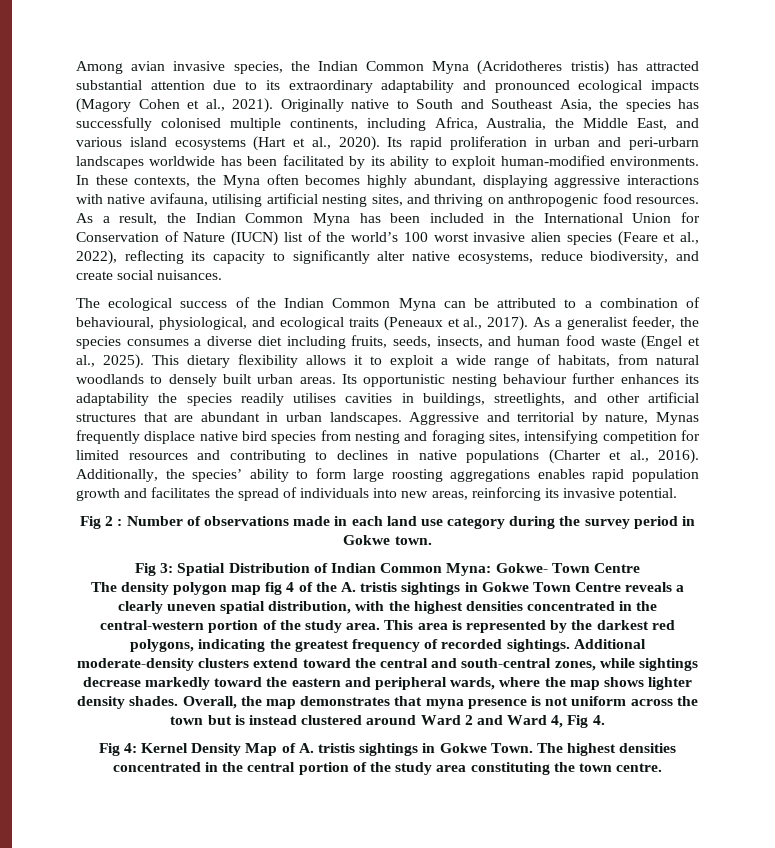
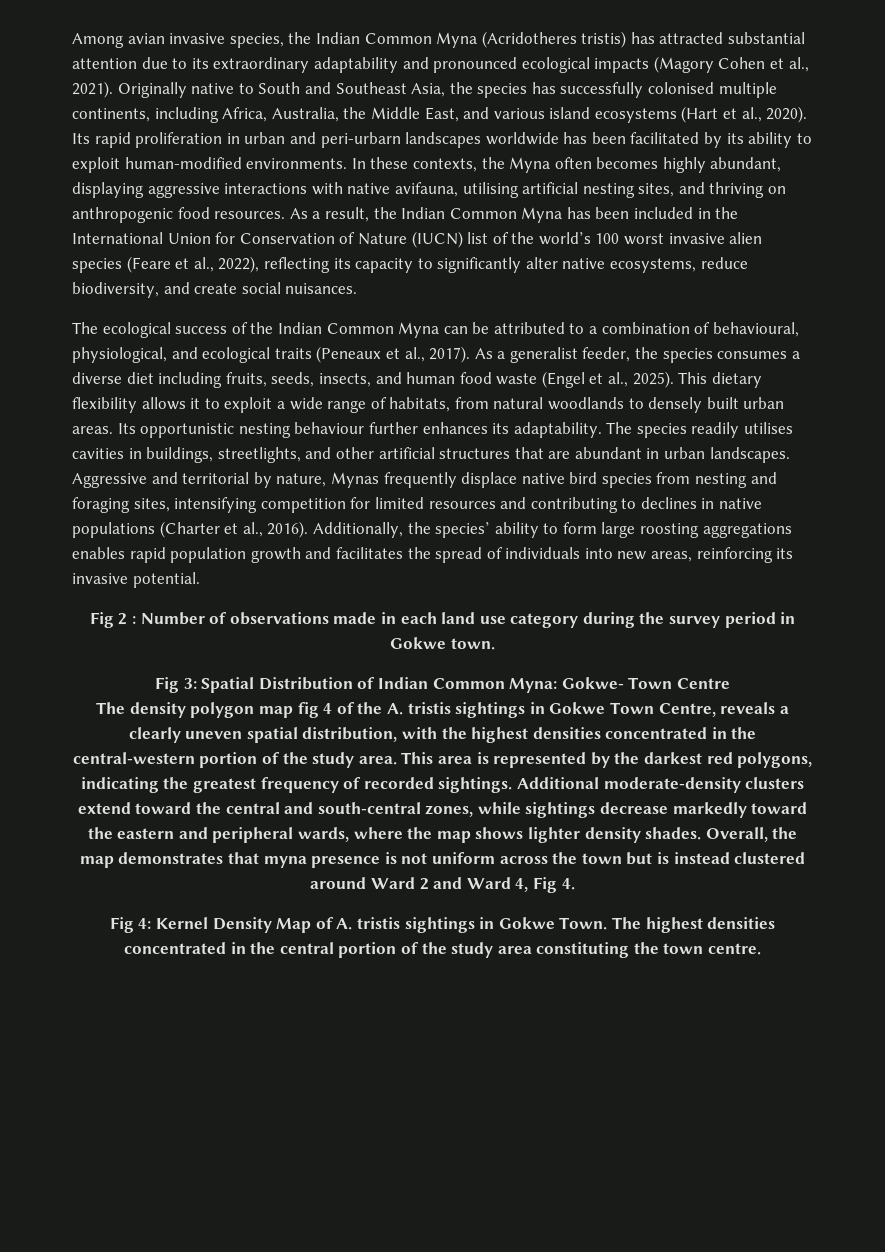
- Its opportunistic nesting behaviour further enhances its adaptability the species readily utilises cavities in buildings, streetlights, and other artificial structures that are abundant in urban landscapes.
+ Its opportunistic nesting behaviour further enhances its adaptability. The species readily utilises cavities in buildings, streetlights, and other artificial structures that are abundant in urban landscapes.
- The density polygon map fig 4 of the A. tristis sightings in Gokwe Town Centre reveals a clearly uneven spatial distribution, with the highest densities concentrated in the central-western portion of the study area.
+ The density polygon map fig 4 of the A. tristis sightings in Gokwe Town Centre, reveals a clearly uneven spatial distribution, with the highest densities concentrated in the central-western portion of the study area.

